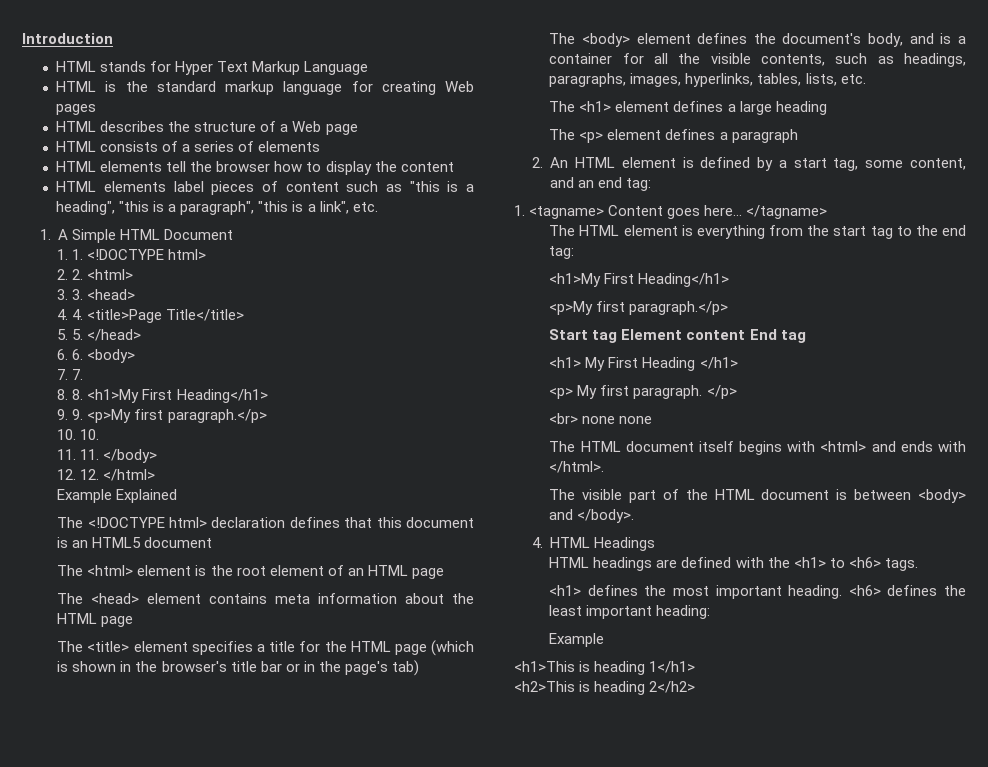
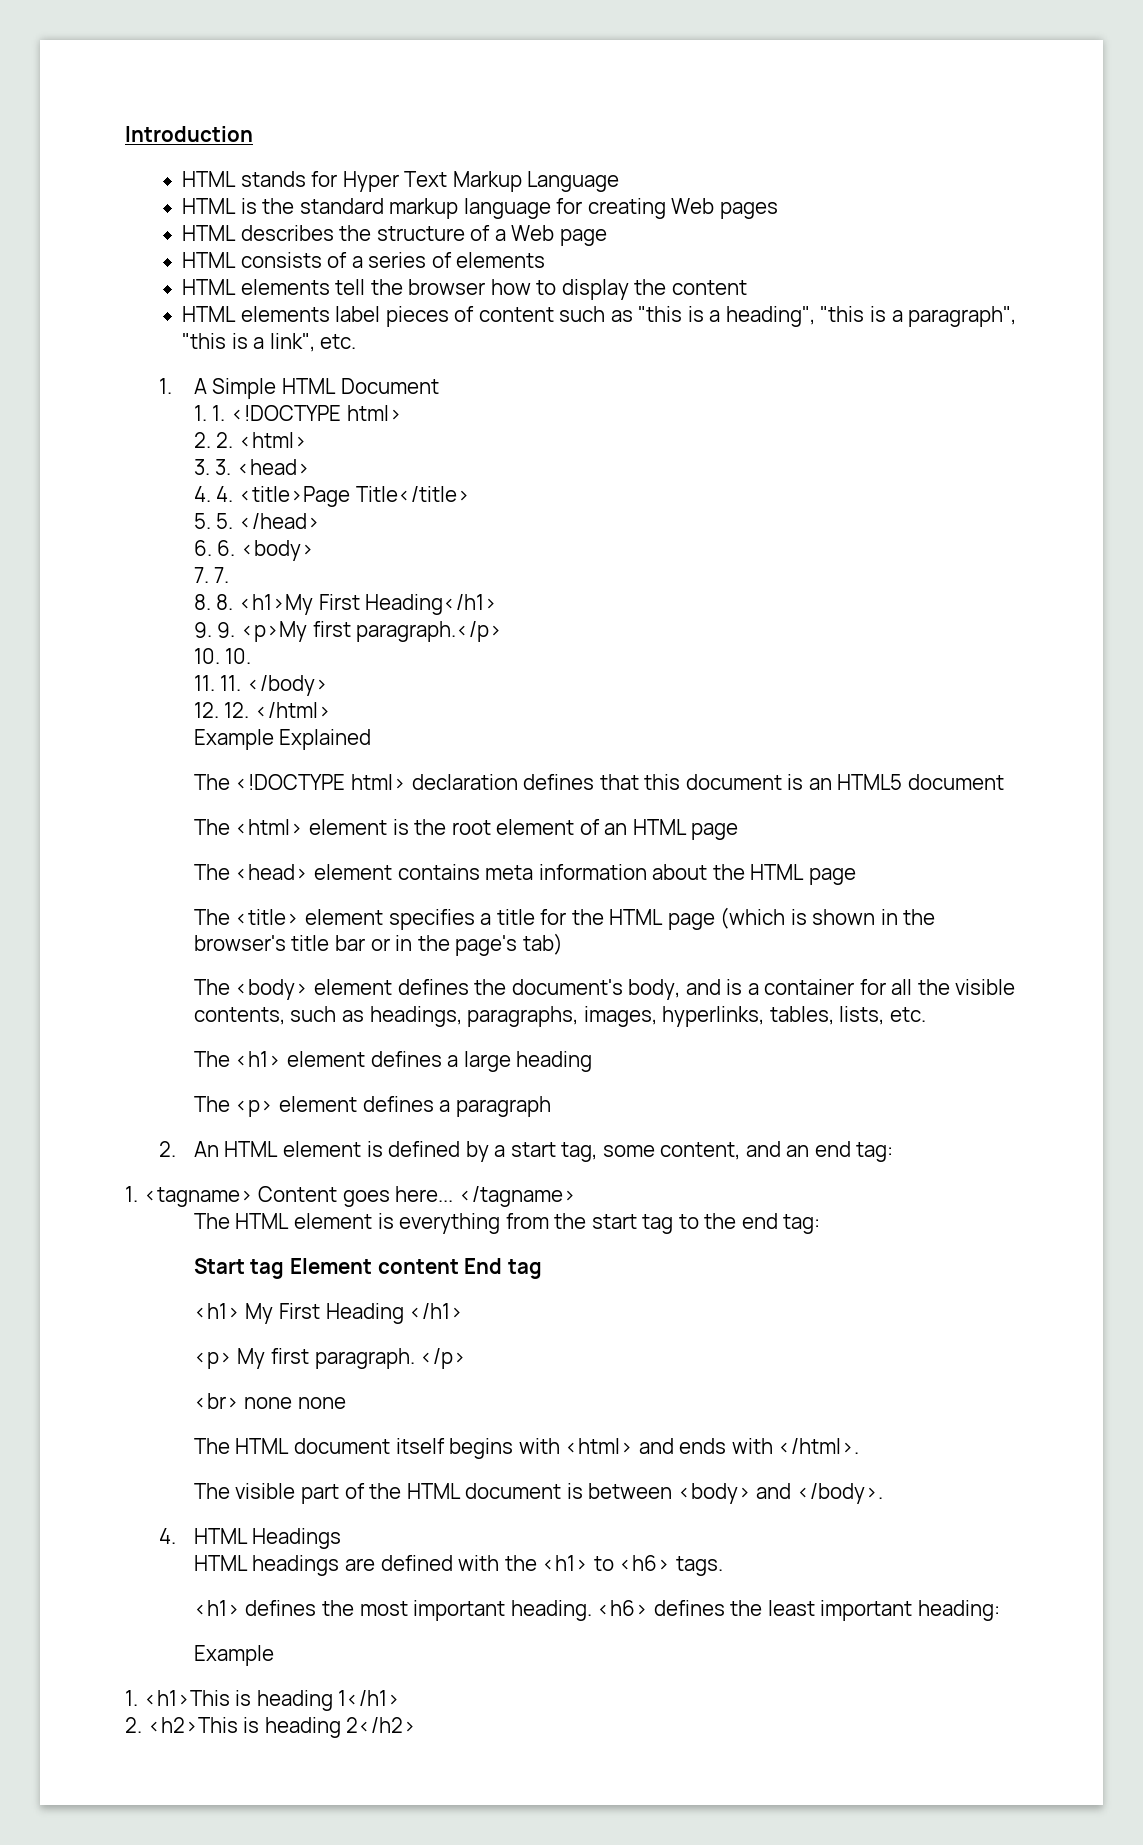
  The HTML element is everything from the start tag to the end tag:
- <h1>My First Heading</h1>
- <p>My first paragraph.</p>
- <h1>This is heading 1</h1>
+ 1. <h1>This is heading 1</h1>
- <h2>This is heading 2</h2>
+ 2. <h2>This is heading 2</h2>

